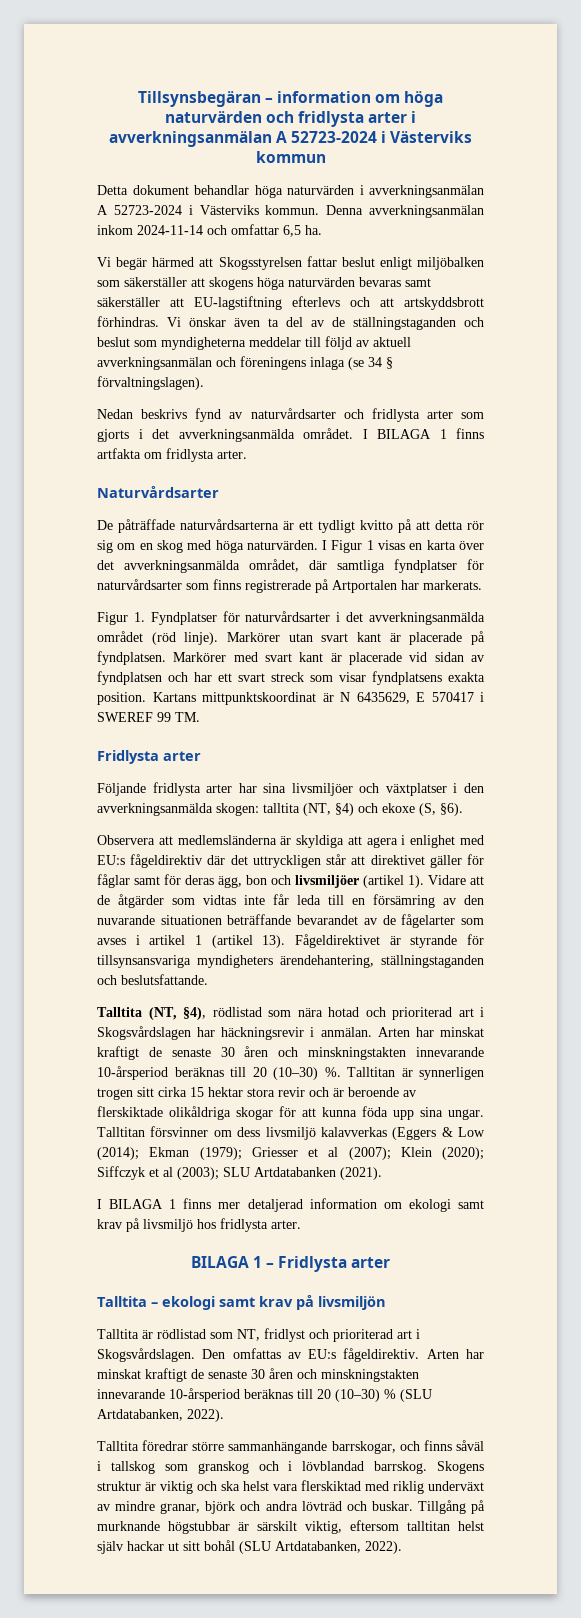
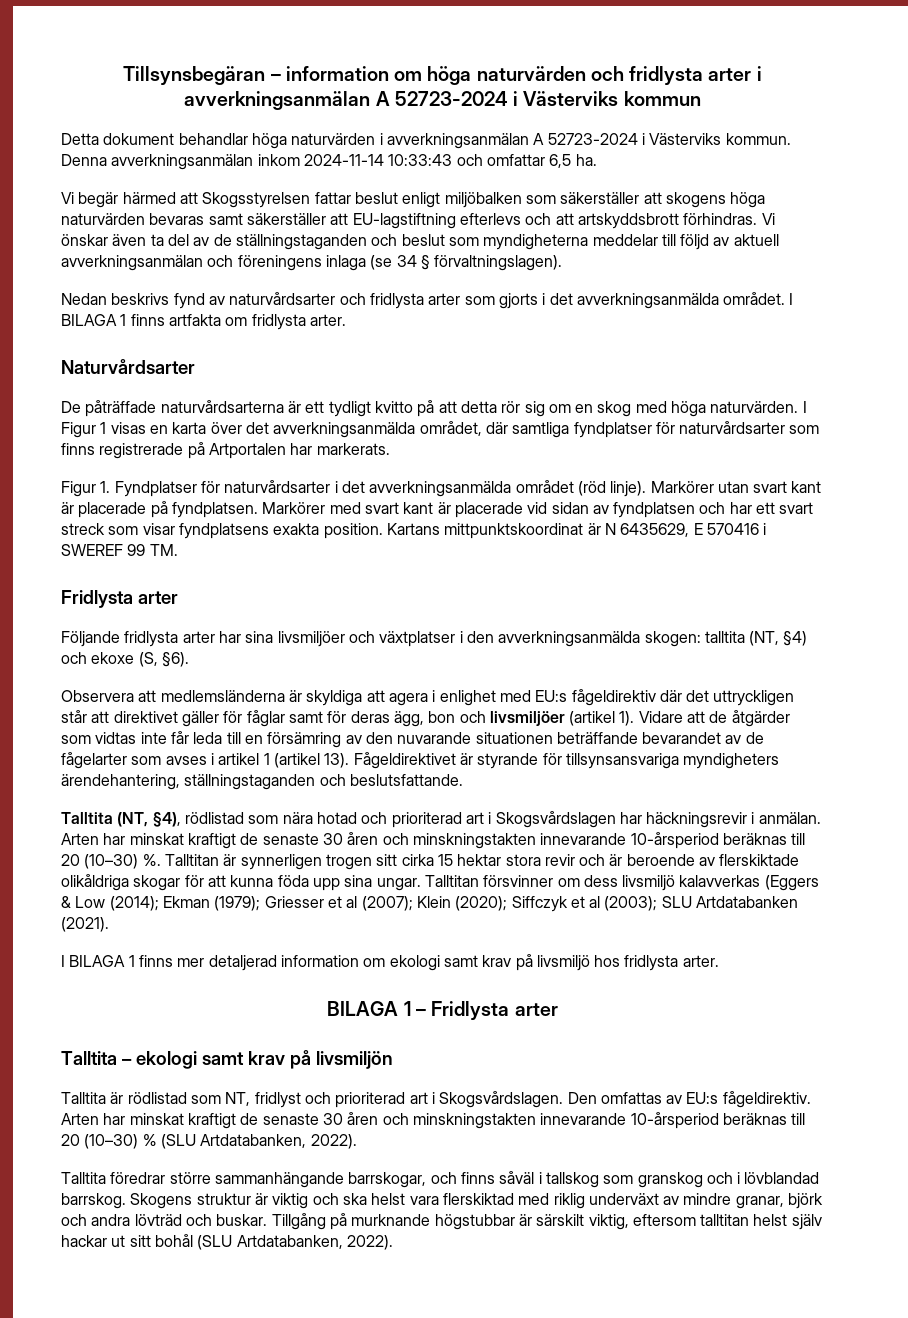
- Denna avverkningsanmälan inkom 2024-11-14 och omfattar 6,5 ha.
+ Denna avverkningsanmälan inkom 2024-11-14 10:33:43 och omfattar 6,5 ha.
- Kartans mittpunktskoordinat är N 6435629, E 570417 i SWEREF 99 TM.
+ Kartans mittpunktskoordinat är N 6435629, E 570416 i SWEREF 99 TM.

